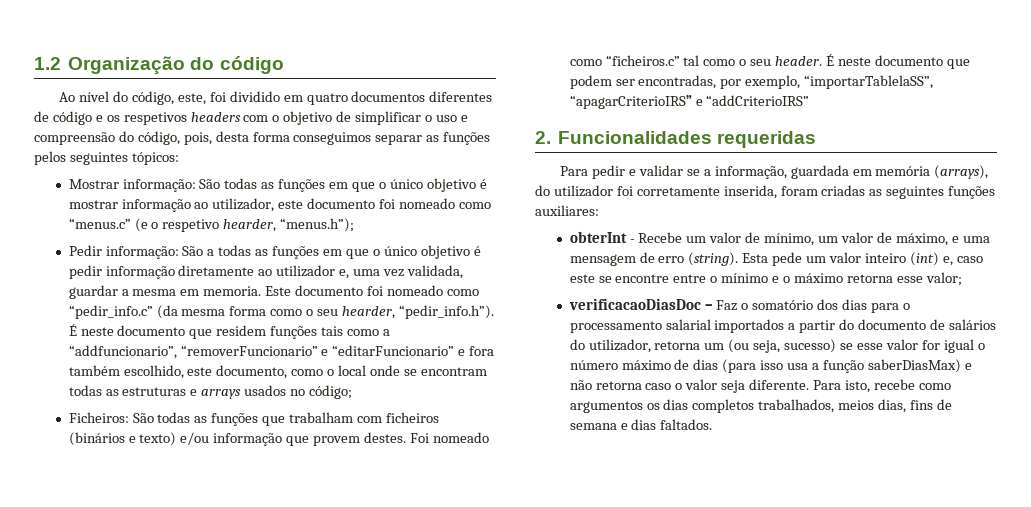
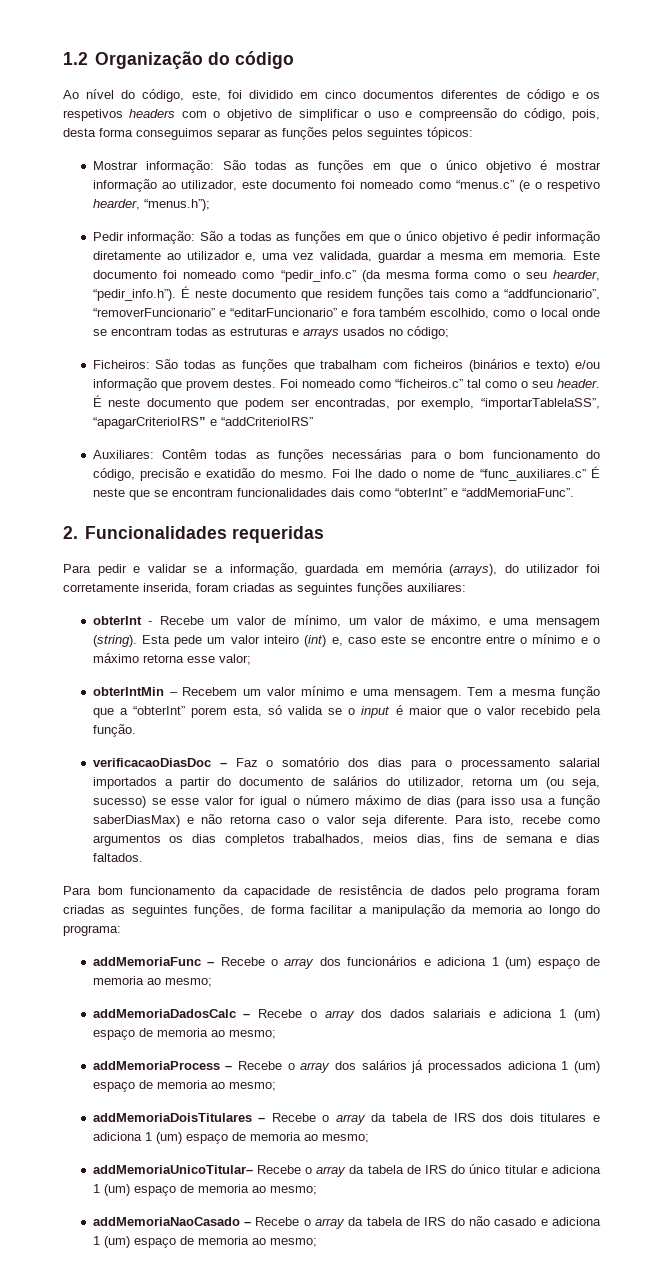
- Ao nível do código, este, foi dividido em quatro documentos diferentes de código e os respetivos headers com o objetivo de simplificar o uso e compreensão do código, pois, desta forma conseguimos separar as funções pelos seguintes tópicos:
+ Ao nível do código, este, foi dividido em cinco documentos diferentes de código e os respetivos headers com o objetivo de simplificar o uso e compreensão do código, pois, desta forma conseguimos separar as funções pelos seguintes tópicos:
- Este documento foi nomeado como “pedir_info.c” (da mesma forma como o seu hearder, “pedir_info.h”). É neste documento que residem funções tais como a “addfuncionario”, “removerFuncionario” e “editarFuncionario” e fora também escolhido, este documento, como o local onde se encontram todas as estruturas e arrays usados no código;
+ Este documento foi nomeado como “pedir_info.c” (da mesma forma como o seu hearder, “pedir_info.h”). É neste documento que residem funções tais como a “addfuncionario”, “removerFuncionario” e “editarFuncionario” e fora também escolhido, como o local onde se encontram todas as estruturas e arrays usados no código;
+ Auxiliares: Contêm todas as funções necessárias para o bom funcionamento do código, precisão e exatidão do mesmo. Foi lhe dado o nome de “func_auxiliares.c” É neste que se encontram funcionalidades dais como “obterInt” e “addMemoriaFunc”.
- obterInt - Recebe um valor de mínimo, um valor de máximo, e uma mensagem de erro (string).
+ obterInt - Recebe um valor de mínimo, um valor de máximo, e uma mensagem (string).
+ obterIntMin – Recebem um valor mínimo e uma mensagem. Tem a mesma função que a “obterInt” porem esta, só valida se o input é maior que o valor recebido pela função.
+ Para bom funcionamento da capacidade de resistência de dados pelo programa foram criadas as seguintes funções, de forma facilitar a manipulação da memoria ao longo do programa:
+ addMemoriaFunc – Recebe o array dos funcionários e adiciona 1 (um) espaço de memoria ao mesmo;
+ addMemoriaDadosCalc – Recebe o array dos dados salariais e adiciona 1 (um) espaço de memoria ao mesmo;
+ addMemoriaProcess – Recebe o array dos salários já processados adiciona 1 (um) espaço de memoria ao mesmo;
+ addMemoriaDoisTitulares – Recebe o array da tabela de IRS dos dois titulares e adiciona 1 (um) espaço de memoria ao mesmo;
+ addMemoriaUnicoTitular– Recebe o array da tabela de IRS do único titular e adiciona 1 (um) espaço de memoria ao mesmo;
+ addMemoriaNaoCasado – Recebe o array da tabela de IRS do não casado e adiciona 1 (um) espaço de memoria ao mesmo;

